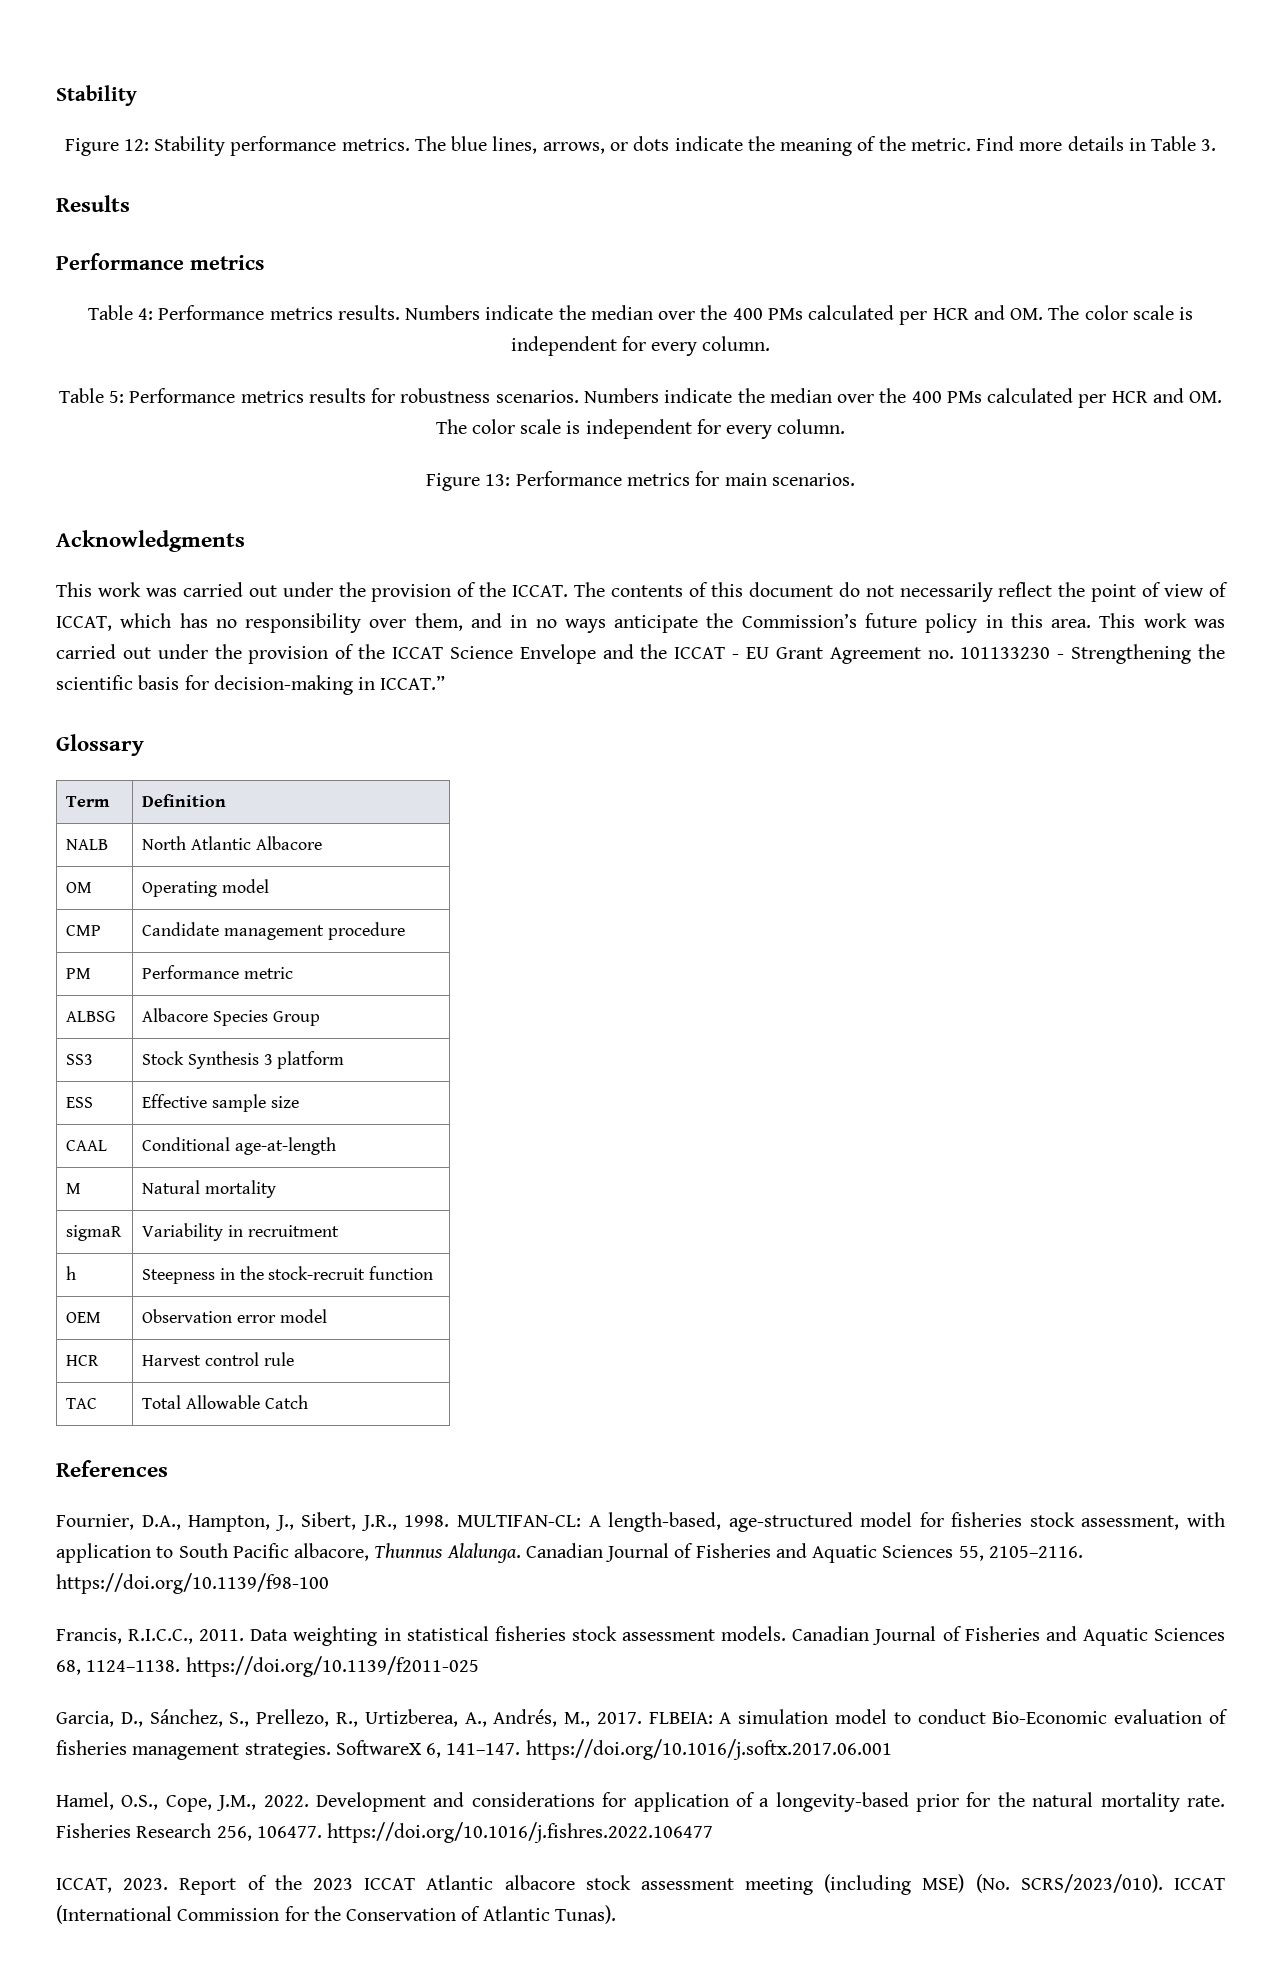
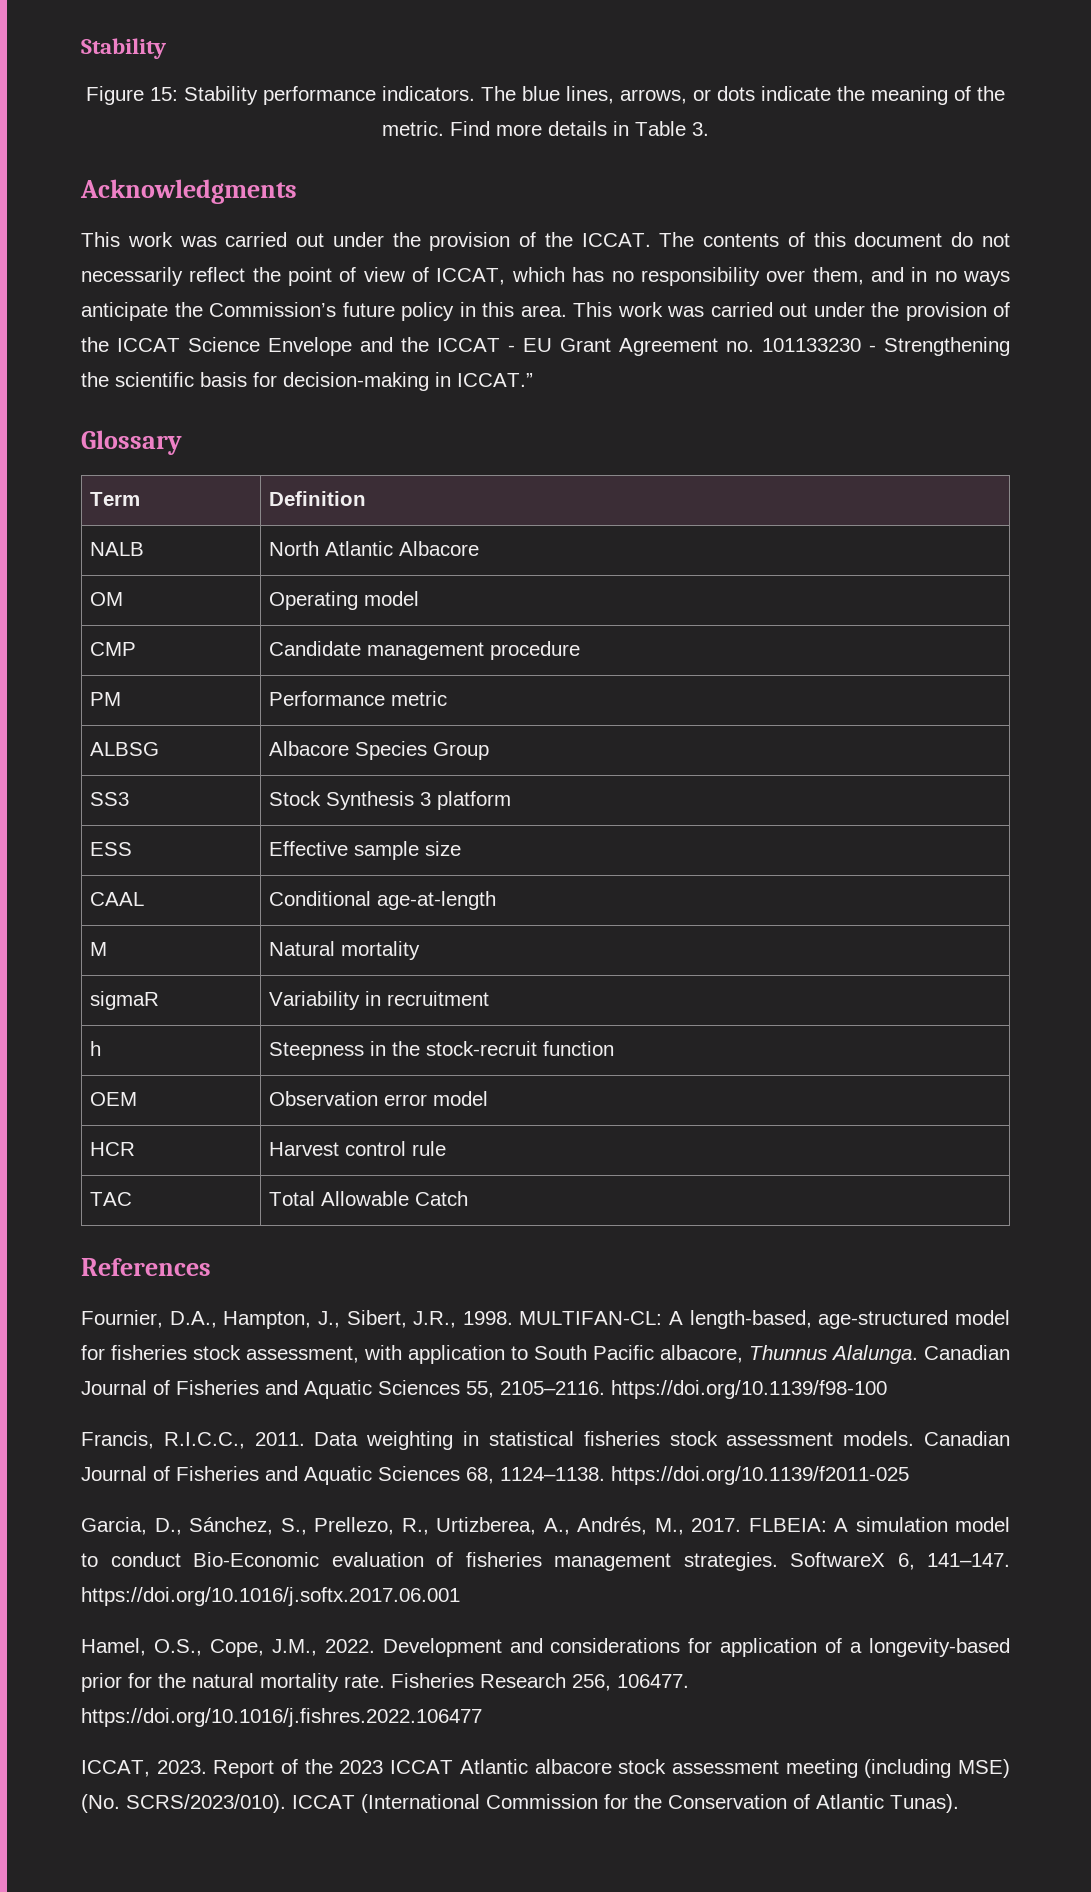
- Figure 12: Stability performance metrics.
+ Figure 15: Stability performance indicators.
- Results
- Performance metrics
- Table 4: Performance metrics results. Numbers indicate the median over the 400 PMs calculated per HCR and OM. The color scale is independent for every column.
- Table 5: Performance metrics results for robustness scenarios. Numbers indicate the median over the 400 PMs calculated per HCR and OM. The color scale is independent for every column.
- Figure 13: Performance metrics for main scenarios.

